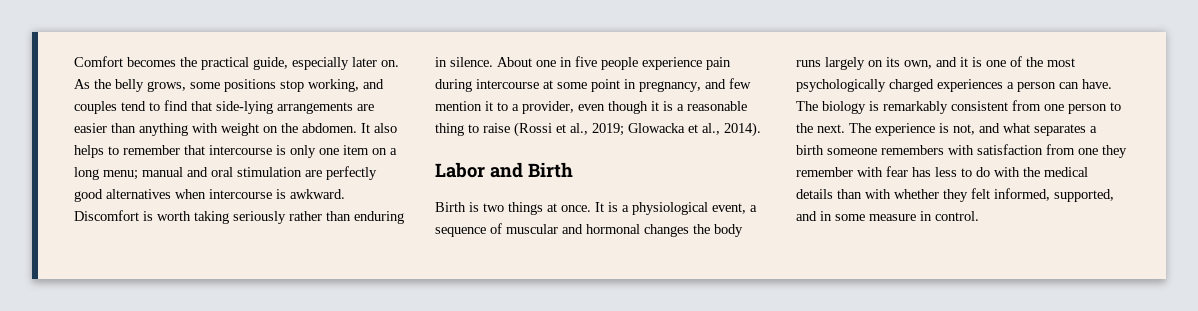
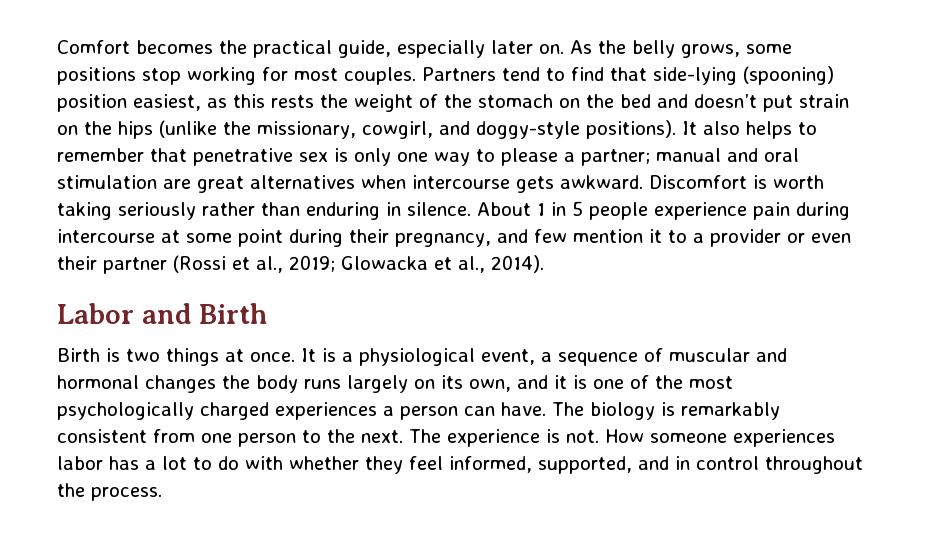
- As the belly grows, some positions stop working, and couples tend to find that side-lying arrangements are easier than anything with weight on the abdomen.
+ As the belly grows, some positions stop working for most couples. Partners tend to find that side-lying (spooning) position easiest, as this rests the weight of the stomach on the bed and doesn’t put strain on the hips (unlike the missionary, cowgirl, and doggy-style positions).
- It also helps to remember that intercourse is only one item on a long menu; manual and oral stimulation are perfectly good alternatives when intercourse is awkward.
+ It also helps to remember that penetrative sex is only one way to please a partner; manual and oral stimulation are great alternatives when intercourse gets awkward.
- About one in five people experience pain during intercourse at some point in pregnancy, and few mention it to a provider, even though it is a reasonable thing to raise (Rossi et al., 2019; Glowacka et al., 2014).
+ About 1 in 5 people experience pain during intercourse at some point during their pregnancy, and few mention it to a provider or even their partner (Rossi et al., 2019; Glowacka et al., 2014).
- The experience is not, and what separates a birth someone remembers with satisfaction from one they remember with fear has less to do with the medical details than with whether they felt informed, supported, and in some measure in control.
+ The experience is not. How someone experiences labor has a lot to do with whether they feel informed, supported, and in control throughout the process.

